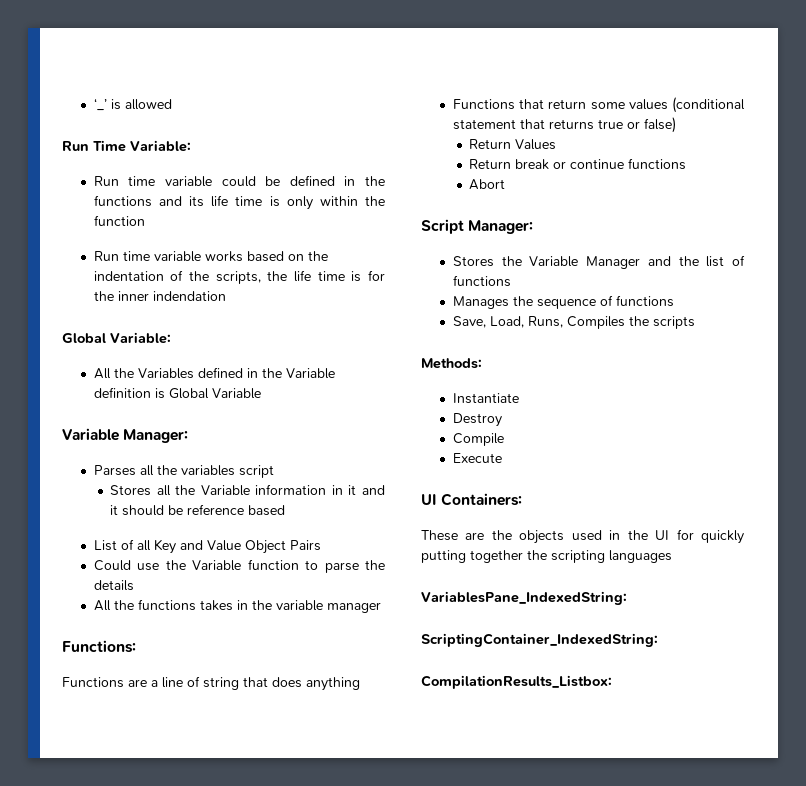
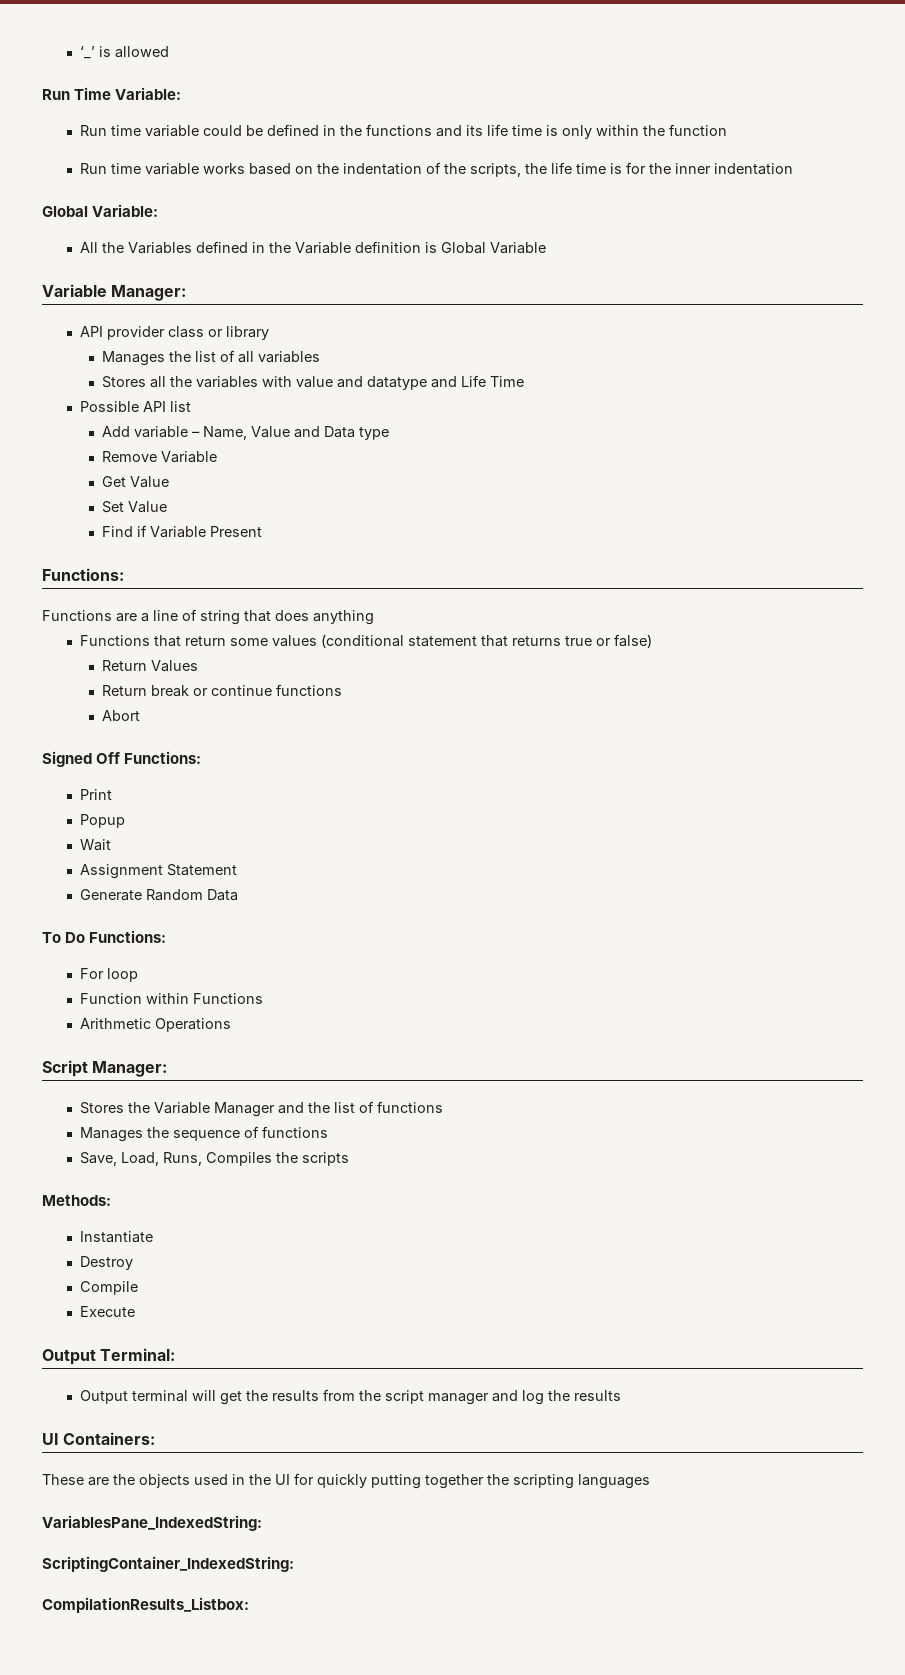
- Run time variable works based on the indentation of the scripts, the life time is for the inner indendation
+ Run time variable works based on the indentation of the scripts, the life time is for the inner indentation
- Parses all the variables script
+ API provider class or library
+ Manages the list of all variables
- Stores all the Variable information in it and it should be reference based
- List of all Key and Value Object Pairs
- Could use the Variable function to parse the details
- All the functions takes in the variable manager
+ Stores all the variables with value and datatype and Life Time
+ Possible API list
+ Add variable – Name, Value and Data type
+ Remove Variable
+ Get Value
+ Set Value
+ Find if Variable Present
+ Signed Off Functions:
+ Print
+ Popup
+ Wait
+ Assignment Statement
+ Generate Random Data
+ To Do Functions:
+ For loop
+ Function within Functions
+ Arithmetic Operations
+ Output Terminal:
+ Output terminal will get the results from the script manager and log the results

